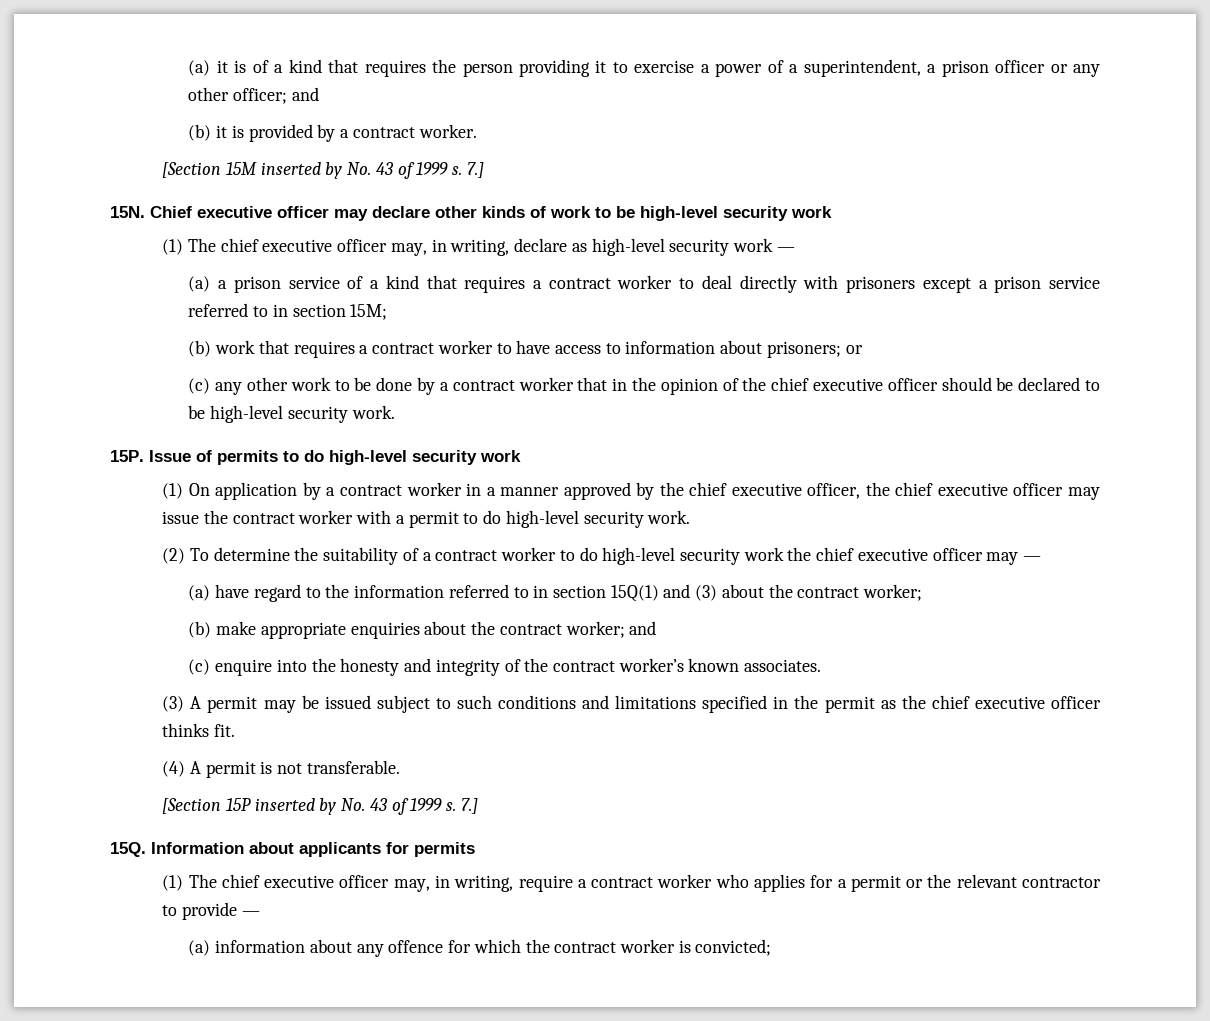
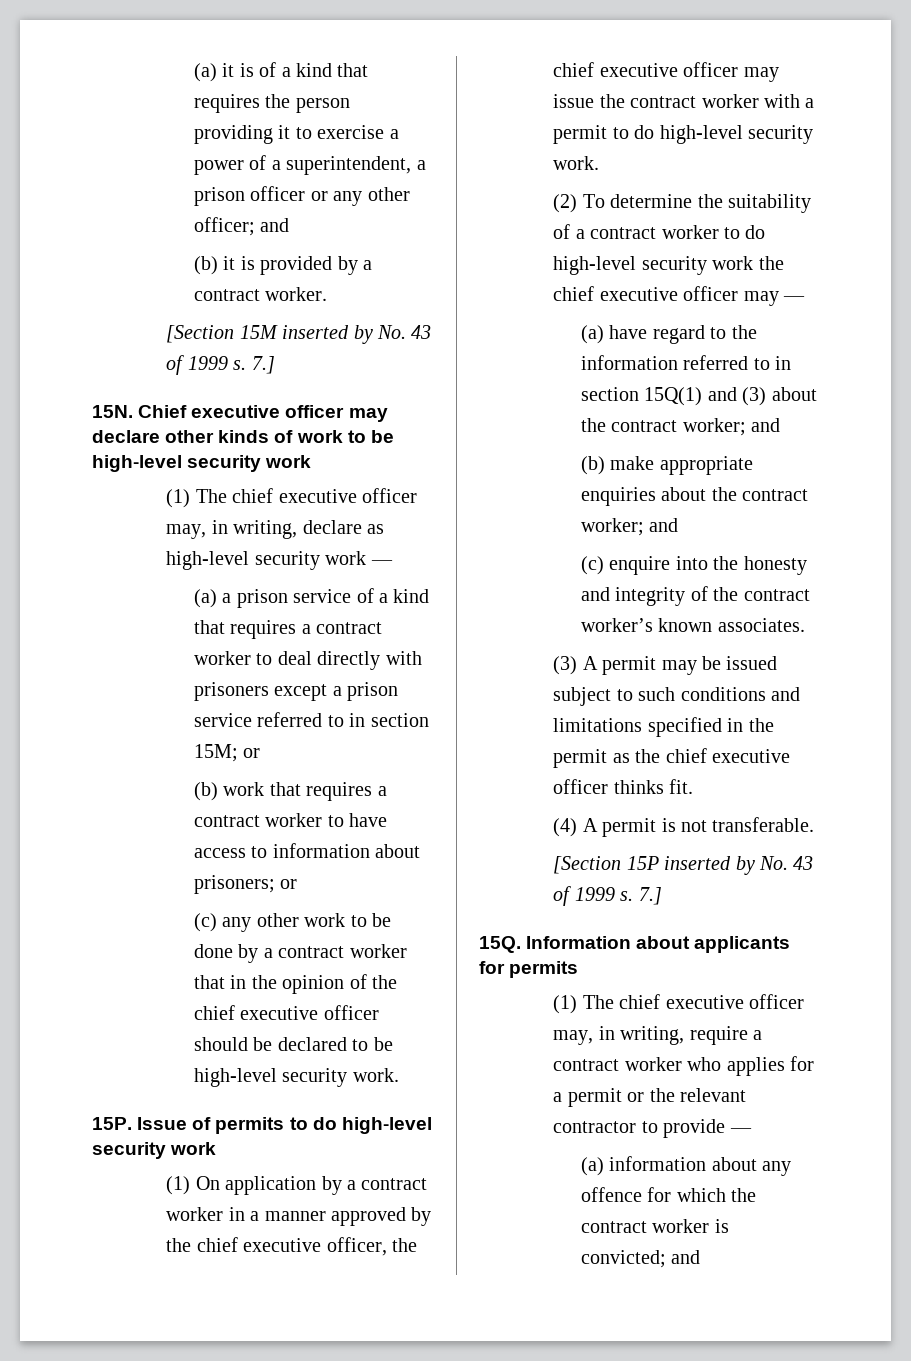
- (a) a prison service of a kind that requires a contract worker to deal directly with prisoners except a prison service referred to in section 15M;
+ (a) a prison service of a kind that requires a contract worker to deal directly with prisoners except a prison service referred to in section 15M; or
- (a) have regard to the information referred to in section 15Q(1) and (3) about the contract worker;
+ (a) have regard to the information referred to in section 15Q(1) and (3) about the contract worker; and
- (a) information about any offence for which the contract worker is convicted;
+ (a) information about any offence for which the contract worker is convicted; and

